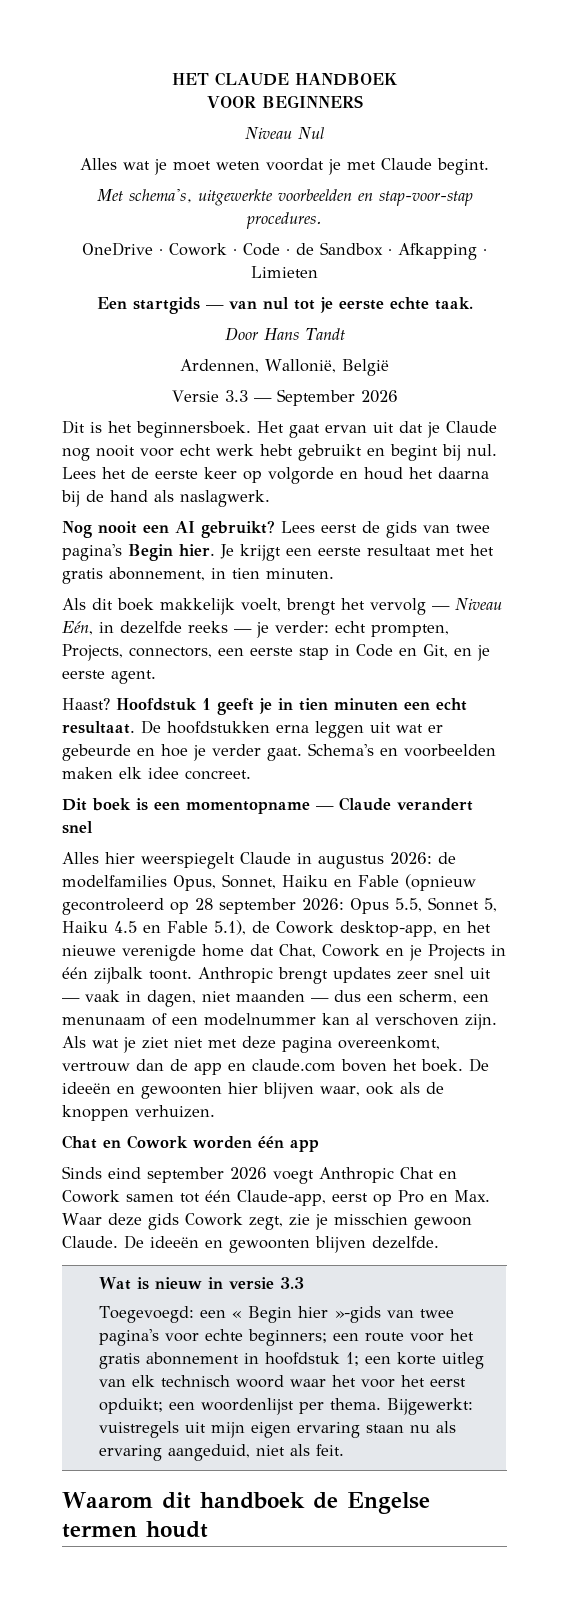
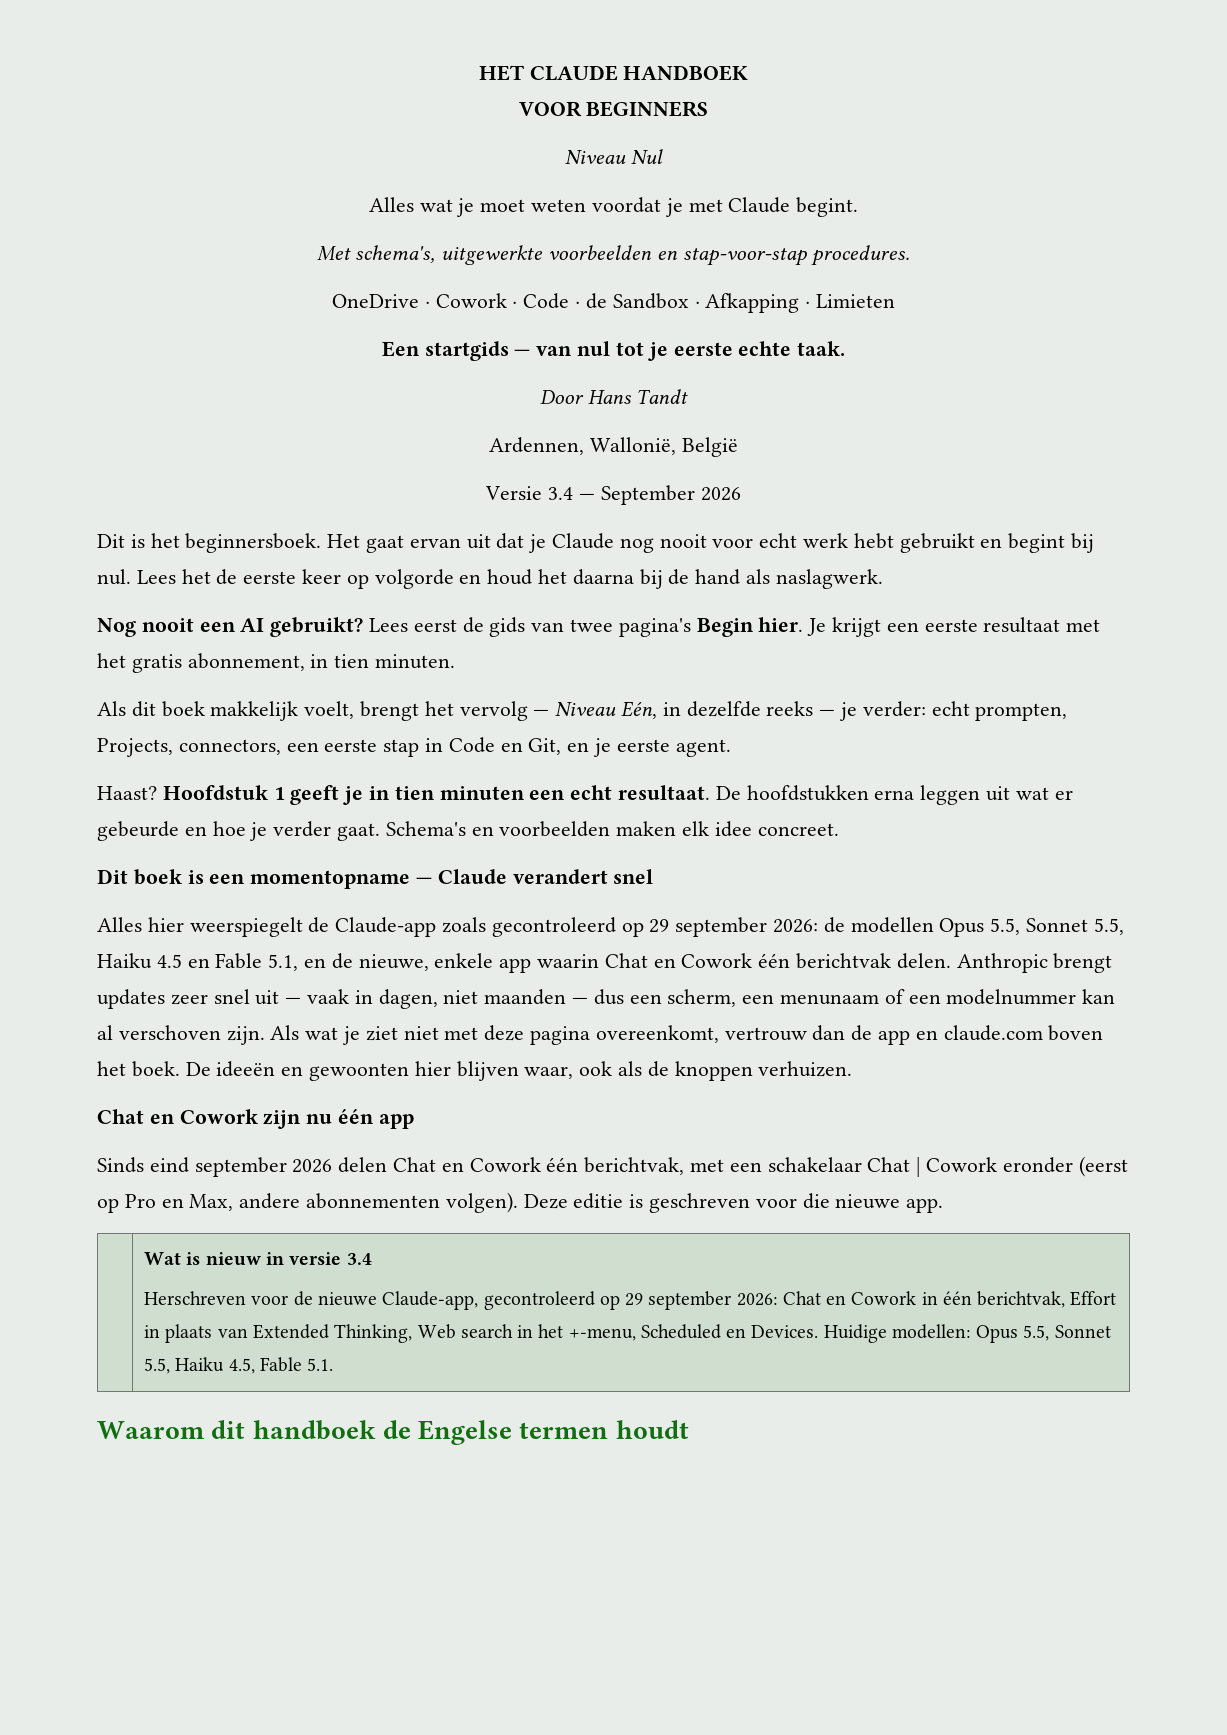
- Versie 3.3 — September 2026
+ Versie 3.4 — September 2026
- Alles hier weerspiegelt Claude in augustus 2026: de modelfamilies Opus, Sonnet, Haiku en Fable (opnieuw gecontroleerd op 28 september 2026: Opus 5.5, Sonnet 5, Haiku 4.5 en Fable 5.1), de Cowork desktop-app, en het nieuwe verenigde home dat Chat, Cowork en je Projects in één zijbalk toont.
+ Alles hier weerspiegelt de Claude-app zoals gecontroleerd op 29 september 2026: de modellen Opus 5.5, Sonnet 5.5, Haiku 4.5 en Fable 5.1, en de nieuwe, enkele app waarin Chat en Cowork één berichtvak delen.
- Chat en Cowork worden één app
+ Chat en Cowork zijn nu één app
- Sinds eind september 2026 voegt Anthropic Chat en Cowork samen tot één Claude-app, eerst op Pro en Max. Waar deze gids Cowork zegt, zie je misschien gewoon Claude. De ideeën en gewoonten blijven dezelfde.
+ Sinds eind september 2026 delen Chat en Cowork één berichtvak, met een schakelaar Chat | Cowork eronder (eerst op Pro en Max, andere abonnementen volgen). Deze editie is geschreven voor die nieuwe app.
- Wat is nieuw in versie 3.3
- Toegevoegd: een « Begin hier »-gids van twee pagina's voor echte beginners; een route voor het gratis abonnement in hoofdstuk 1; een korte uitleg van elk technisch woord waar het voor het eerst opduikt; een woordenlijst per thema. Bijgewerkt: vuistregels uit mijn eigen ervaring staan nu als ervaring aangeduid, niet als feit.
+ Wat is nieuw in versie 3.4
+ Herschreven voor de nieuwe Claude-app, gecontroleerd op 29 september 2026: Chat en Cowork in één berichtvak, Effort in plaats van Extended Thinking, Web search in het +-menu, Scheduled en Devices. Huidige modellen: Opus 5.5, Sonnet 5.5, Haiku 4.5, Fable 5.1.

